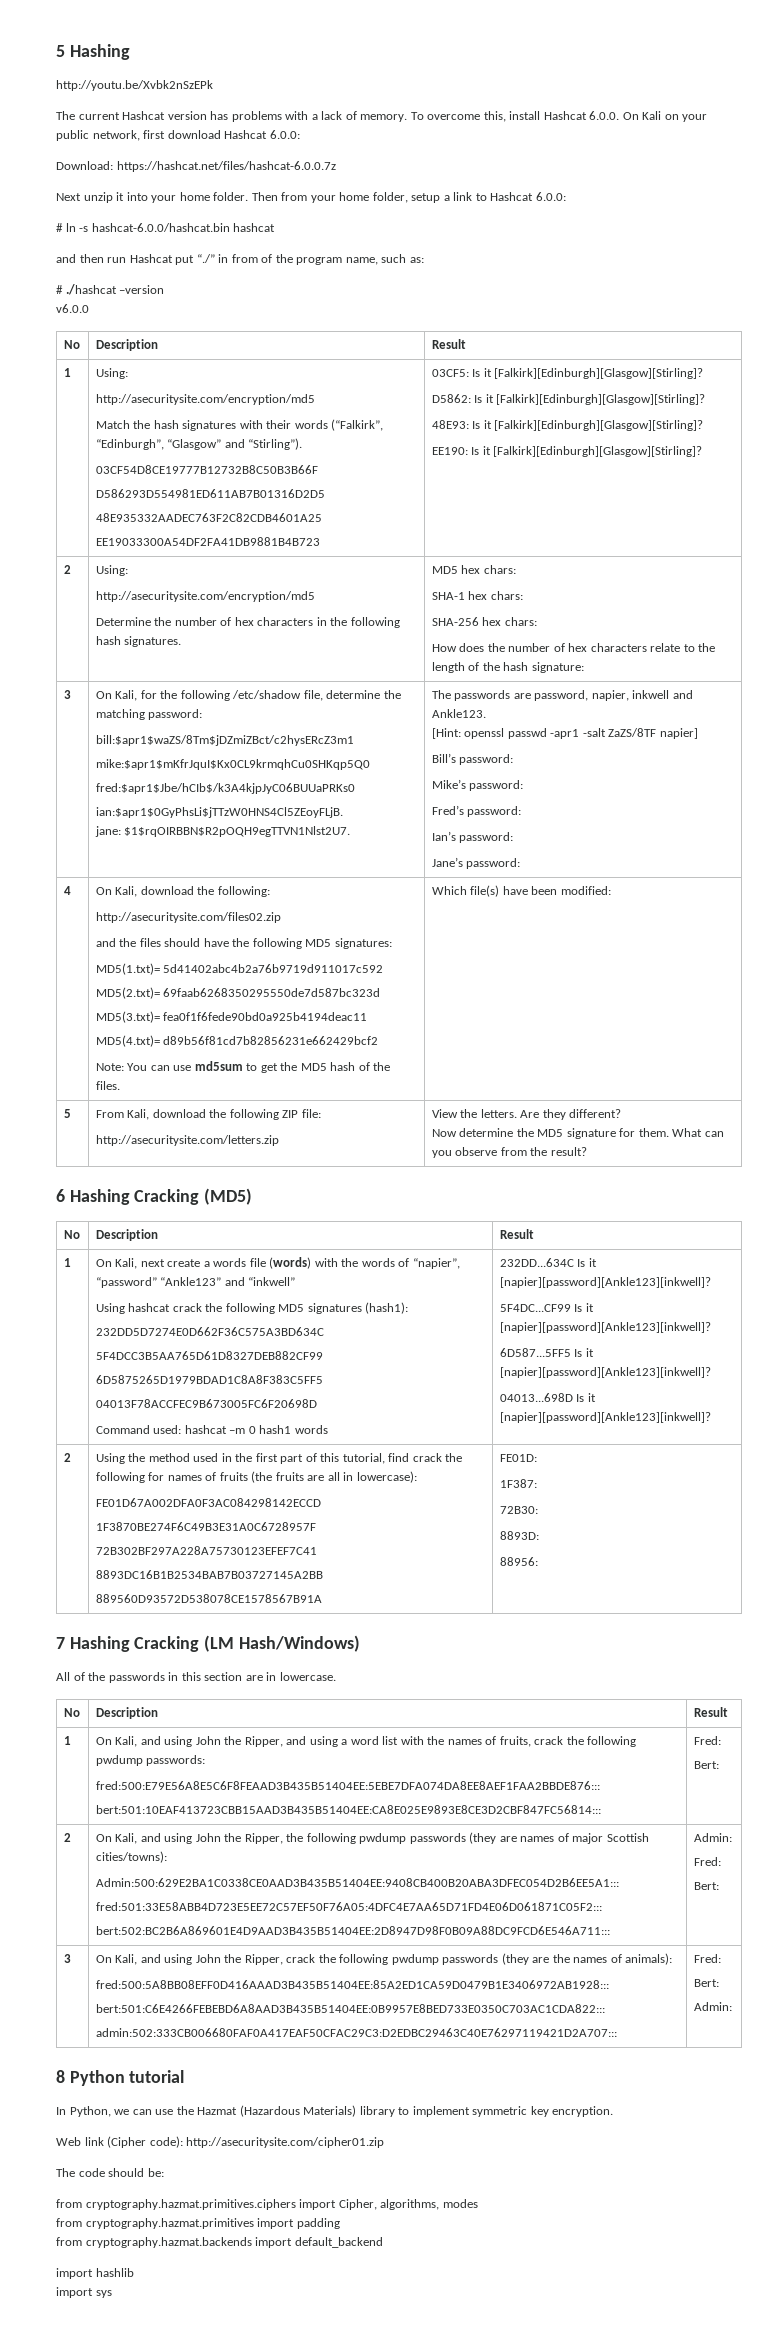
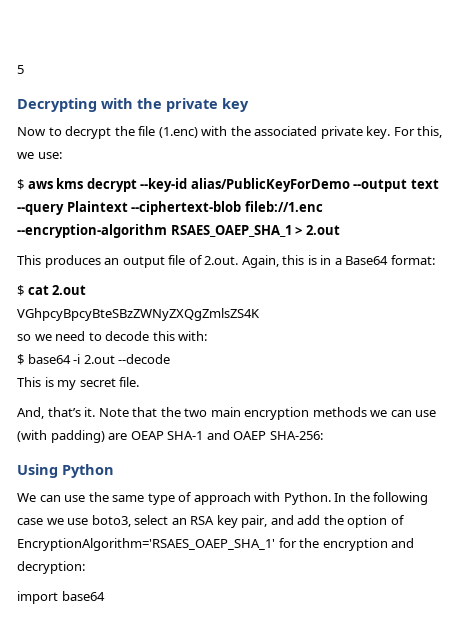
- 5 Hashing
- http://youtu.be/Xvbk2nSzEPk
- The current Hashcat version has problems with a lack of memory. To overcome this, install Hashcat 6.0.0. On Kali on your public network, first download Hashcat 6.0.0:
- Download: https://hashcat.net/files/hashcat-6.0.0.7z
- Next unzip it into your home folder. Then from your home folder, setup a link to Hashcat 6.0.0:
- # ln -s hashcat-6.0.0/hashcat.bin hashcat
- and then run Hashcat put “./” in from of the program name, such as:
- # ./hashcat –version
- v6.0.0
- No | Description | Result
- 1 | Using:
- http://asecuritysite.com/encryption/md5
- Match the hash signatures with their words (“Falkirk”, “Edinburgh”, “Glasgow” and “Stirling”).
- 03CF54D8CE19777B12732B8C50B3B66F
- D586293D554981ED611AB7B01316D2D5
- 48E935332AADEC763F2C82CDB4601A25
- EE19033300A54DF2FA41DB9881B4B723 | 03CF5: Is it [Falkirk][Edinburgh][Glasgow][Stirling]?
- D5862: Is it [Falkirk][Edinburgh][Glasgow][Stirling]?
- 48E93: Is it [Falkirk][Edinburgh][Glasgow][Stirling]?
- EE190: Is it [Falkirk][Edinburgh][Glasgow][Stirling]?
- 2 | Using:
- http://asecuritysite.com/encryption/md5
- Determine the number of hex characters in the following hash signatures. | MD5 hex chars:
- SHA-1 hex chars:
- SHA-256 hex chars:
- How does the number of hex characters relate to the length of the hash signature:
- 3 | On Kali, for the following /etc/shadow file, determine the matching password:
- bill:$apr1$waZS/8Tm$jDZmiZBct/c2hysERcZ3m1
- mike:$apr1$mKfrJquI$Kx0CL9krmqhCu0SHKqp5Q0
- fred:$apr1$Jbe/hCIb$/k3A4kjpJyC06BUUaPRKs0
- ian:$apr1$0GyPhsLi$jTTzW0HNS4Cl5ZEoyFLjB.
- jane: $1$rqOIRBBN$R2pOQH9egTTVN1Nlst2U7. | The passwords are password, napier, inkwell and Ankle123.
- [Hint: openssl passwd -apr1 -salt ZaZS/8TF napier]
- Bill’s password:
- Mike’s password:
- Fred’s password:
- Ian’s password:
- Jane’s password:
- 4 | On Kali, download the following:
- http://asecuritysite.com/files02.zip
- and the files should have the following MD5 signatures:
- MD5(1.txt)= 5d41402abc4b2a76b9719d911017c592
- MD5(2.txt)= 69faab6268350295550de7d587bc323d
- MD5(3.txt)= fea0f1f6fede90bd0a925b4194deac11
- MD5(4.txt)= d89b56f81cd7b82856231e662429bcf2
- Note: You can use md5sum to get the MD5 hash of the files. | Which file(s) have been modified:
- 5 | From Kali, download the following ZIP file:
- http://asecuritysite.com/letters.zip | View the letters. Are they different?
- Now determine the MD5 signature for them. What can you observe from the result?
- 6 Hashing Cracking (MD5)
- No | Description | Result
- 1 | On Kali, next create a words file (words) with the words of “napier”, “password” “Ankle123” and “inkwell”
- Using hashcat crack the following MD5 signatures (hash1):
- 232DD5D7274E0D662F36C575A3BD634C
- 5F4DCC3B5AA765D61D8327DEB882CF99
- 6D5875265D1979BDAD1C8A8F383C5FF5
- 04013F78ACCFEC9B673005FC6F20698D
- Command used: hashcat –m 0 hash1 words | 232DD...634C Is it [napier][password][Ankle123][inkwell]?
- 5F4DC...CF99 Is it [napier][password][Ankle123][inkwell]?
- 6D587...5FF5 Is it [napier][password][Ankle123][inkwell]?
- 04013...698D Is it [napier][password][Ankle123][inkwell]?
- 2 | Using the method used in the first part of this tutorial, find crack the following for names of fruits (the fruits are all in lowercase):
- FE01D67A002DFA0F3AC084298142ECCD
- 1F3870BE274F6C49B3E31A0C6728957F
- 72B302BF297A228A75730123EFEF7C41
- 8893DC16B1B2534BAB7B03727145A2BB
- 889560D93572D538078CE1578567B91A | FE01D:
- 1F387:
- 72B30:
- 8893D:
- 88956:
- 7 Hashing Cracking (LM Hash/Windows)
- All of the passwords in this section are in lowercase.
- No | Description | Result
- 1 | On Kali, and using John the Ripper, and using a word list with the names of fruits, crack the following pwdump passwords:
- fred:500:E79E56A8E5C6F8FEAAD3B435B51404EE:5EBE7DFA074DA8EE8AEF1FAA2BBDE876:::
- bert:501:10EAF413723CBB15AAD3B435B51404EE:CA8E025E9893E8CE3D2CBF847FC56814::: | Fred:
- Bert:
- 2 | On Kali, and using John the Ripper, the following pwdump passwords (they are names of major Scottish cities/towns):
- Admin:500:629E2BA1C0338CE0AAD3B435B51404EE:9408CB400B20ABA3DFEC054D2B6EE5A1:::
- fred:501:33E58ABB4D723E5EE72C57EF50F76A05:4DFC4E7AA65D71FD4E06D061871C05F2:::
- bert:502:BC2B6A869601E4D9AAD3B435B51404EE:2D8947D98F0B09A88DC9FCD6E546A711::: | Admin:
- Fred:
- Bert:
- 3 | On Kali, and using John the Ripper, crack the following pwdump passwords (they are the names of animals):
- fred:500:5A8BB08EFF0D416AAAD3B435B51404EE:85A2ED1CA59D0479B1E3406972AB1928:::
- bert:501:C6E4266FEBEBD6A8AAD3B435B51404EE:0B9957E8BED733E0350C703AC1CDA822:::
- admin:502:333CB006680FAF0A417EAF50CFAC29C3:D2EDBC29463C40E76297119421D2A707::: | Fred:
- Bert:
- Admin:
- 8 Python tutorial
- In Python, we can use the Hazmat (Hazardous Materials) library to implement symmetric key encryption.
- Web link (Cipher code): http://asecuritysite.com/cipher01.zip
- The code should be:
- from cryptography.hazmat.primitives.ciphers import Cipher, algorithms, modes
- from cryptography.hazmat.primitives import padding
- from cryptography.hazmat.backends import default_backend
- import hashlib
- import sys
+ 5
+ Decrypting with the private key
+ Now to decrypt the file (1.enc) with the associated private key. For this, we use:
+ $ aws kms decrypt --key-id alias/PublicKeyForDemo --output text --query Plaintext --ciphertext-blob fileb://1.enc --encryption-algorithm RSAES_OAEP_SHA_1 > 2.out
+ This produces an output file of 2.out. Again, this is in a Base64 format:
+ $ cat 2.out
+ VGhpcyBpcyBteSBzZWNyZXQgZmlsZS4K
+ so we need to decode this with:
+ $ base64 -i 2.out --decode
+ This is my secret file.
+ And, that’s it. Note that the two main encryption methods we can use (with padding) are OEAP SHA-1 and OAEP SHA-256:
+ Using Python
+ We can use the same type of approach with Python. In the following case we use boto3, select an RSA key pair, and add the option of EncryptionAlgorithm='RSAES_OAEP_SHA_1' for the encryption and decryption:
+ import base64

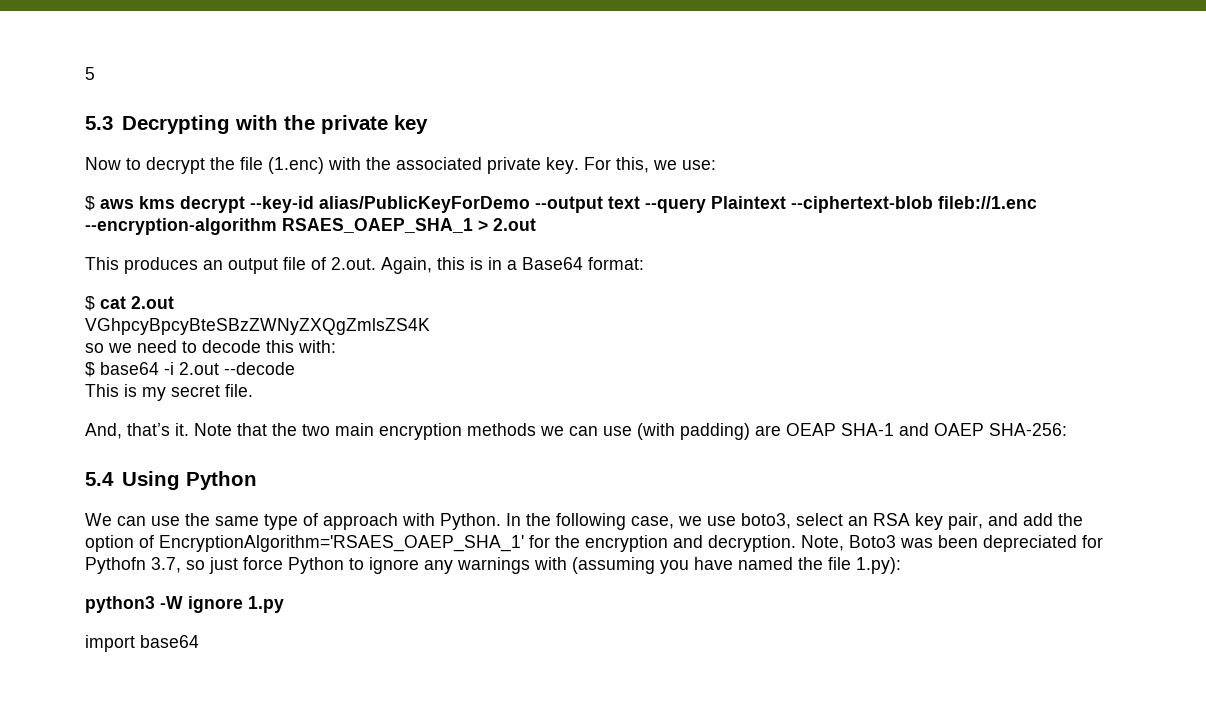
- Decrypting with the private key
+ 5.3 Decrypting with the private key
- Using Python
+ 5.4 Using Python
- In the following case we use boto3, select an RSA key pair, and add the option of EncryptionAlgorithm='RSAES_OAEP_SHA_1' for the encryption and decryption:
+ In the following case, we use boto3, select an RSA key pair, and add the option of EncryptionAlgorithm='RSAES_OAEP_SHA_1' for the encryption and decryption. Note, Boto3 was been depreciated for Pythofn 3.7, so just force Python to ignore any warnings with (assuming you have named the file 1.py):
+ python3 -W ignore 1.py

